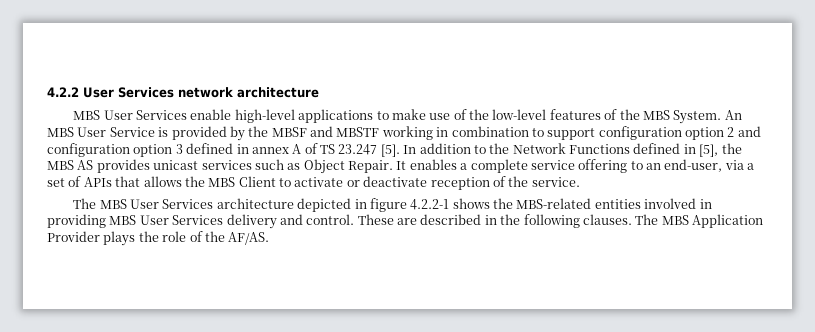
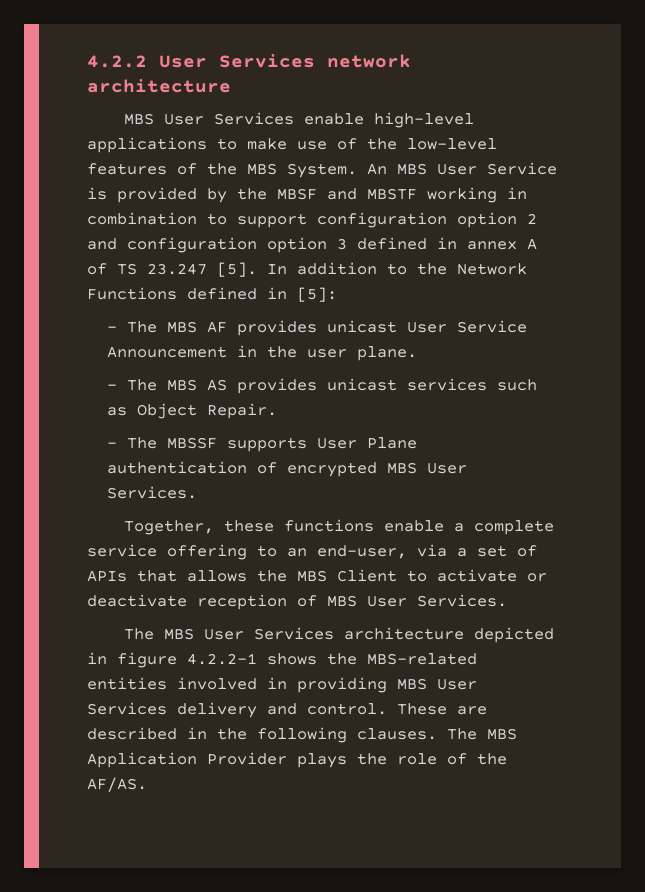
- In addition to the Network Functions defined in [5], the MBS AS provides unicast services such as Object Repair. It enables a complete service offering to an end-user, via a set of APIs that allows the MBS Client to activate or deactivate reception of the service.
+ In addition to the Network Functions defined in [5]:
+ - The MBS AF provides unicast User Service Announcement in the user plane.
+ - The MBS AS provides unicast services such as Object Repair.
+ - The MBSSF supports User Plane authentication of encrypted MBS User Services.
+ Together, these functions enable a complete service offering to an end-user, via a set of APIs that allows the MBS Client to activate or deactivate reception of MBS User Services.

